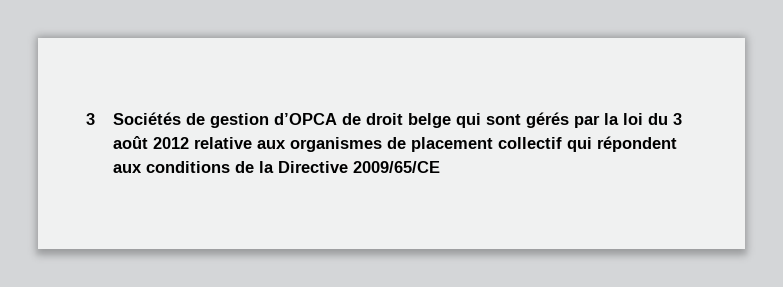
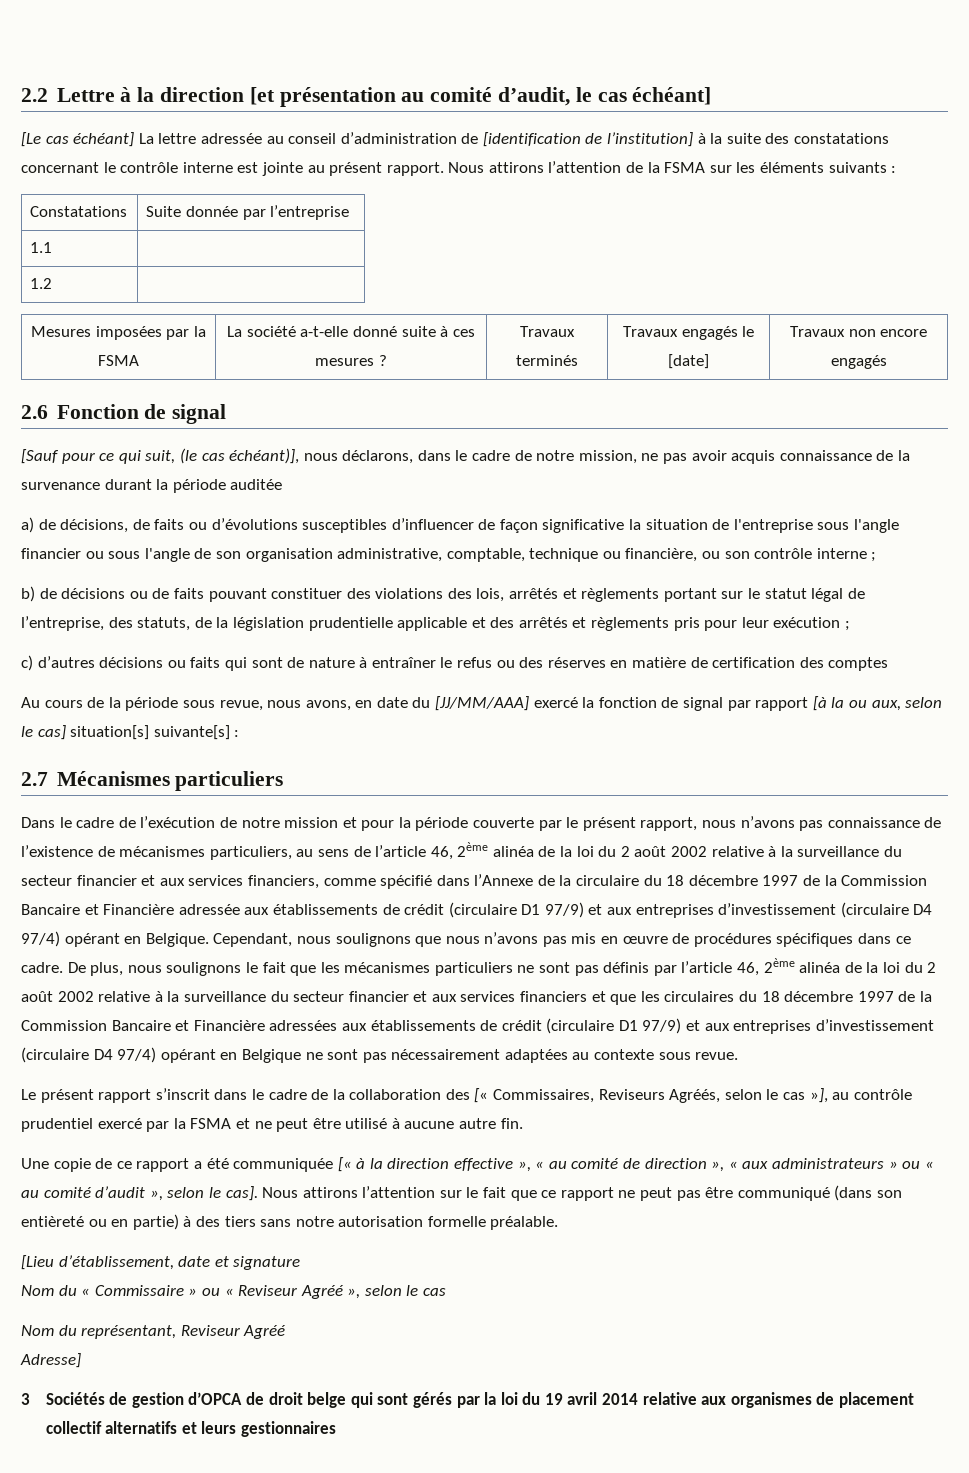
+ 2.2 Lettre à la direction [et présentation au comité d’audit, le cas échéant]
+ [Le cas échéant] La lettre adressée au conseil d’administration de [identification de l’institution] à la suite des constatations concernant le contrôle interne est jointe au présent rapport. Nous attirons l’attention de la FSMA sur les éléments suivants :
+ Constatations | Suite donnée par l’entreprise
+ 1.1 |
+ 1.2 |
+ Mesures imposées par la FSMA | La société a-t-elle donné suite à ces mesures ? | Travaux terminés | Travaux engagés le [date] | Travaux non encore engagés
+ 2.6 Fonction de signal
+ [Sauf pour ce qui suit, (le cas échéant)], nous déclarons, dans le cadre de notre mission, ne pas avoir acquis connaissance de la survenance durant la période auditée
+ a) de décisions, de faits ou d’évolutions susceptibles d’influencer de façon significative la situation de l'entreprise sous l'angle financier ou sous l'angle de son organisation administrative, comptable, technique ou financière, ou son contrôle interne ;
+ b) de décisions ou de faits pouvant constituer des violations des lois, arrêtés et règlements portant sur le statut légal de l’entreprise, des statuts, de la législation prudentielle applicable et des arrêtés et règlements pris pour leur exécution ;
+ c) d’autres décisions ou faits qui sont de nature à entraîner le refus ou des réserves en matière de certification des comptes
+ Au cours de la période sous revue, nous avons, en date du [JJ/MM/AAA] exercé la fonction de signal par rapport [à la ou aux, selon le cas] situation[s] suivante[s] :
+ 2.7 Mécanismes particuliers
+ Dans le cadre de l’exécution de notre mission et pour la période couverte par le présent rapport, nous n’avons pas connaissance de l’existence de mécanismes particuliers, au sens de l’article 46, 2ème alinéa de la loi du 2 août 2002 relative à la surveillance du secteur financier et aux services financiers, comme spécifié dans l’Annexe de la circulaire du 18 décembre 1997 de la Commission Bancaire et Financière adressée aux établissements de crédit (circulaire D1 97/9) et aux entreprises d’investissement (circulaire D4 97/4) opérant en Belgique. Cependant, nous soulignons que nous n’avons pas mis en œuvre de procédures spécifiques dans ce cadre. De plus, nous soulignons le fait que les mécanismes particuliers ne sont pas définis par l’article 46, 2ème alinéa de la loi du 2 août 2002 relative à la surveillance du secteur financier et aux services financiers et que les circulaires du 18 décembre 1997 de la Commission Bancaire et Financière adressées aux établissements de crédit (circulaire D1 97/9) et aux entreprises d’investissement (circulaire D4 97/4) opérant en Belgique ne sont pas nécessairement adaptées au contexte sous revue.
+ Le présent rapport s’inscrit dans le cadre de la collaboration des [« Commissaires, Reviseurs Agréés, selon le cas »], au contrôle prudentiel exercé par la FSMA et ne peut être utilisé à aucune autre fin.
+ Une copie de ce rapport a été communiquée [« à la direction effective », « au comité de direction », « aux administrateurs » ou « au comité d’audit », selon le cas]. Nous attirons l’attention sur le fait que ce rapport ne peut pas être communiqué (dans son entièreté ou en partie) à des tiers sans notre autorisation formelle préalable.
+ [Lieu d’établissement, date et signature
+ Nom du « Commissaire » ou « Reviseur Agréé », selon le cas
+ Nom du représentant, Reviseur Agréé
+ Adresse]
- 3 Sociétés de gestion d’OPCA de droit belge qui sont gérés par la loi du 3 août 2012 relative aux organismes de placement collectif qui répondent aux conditions de la Directive 2009/65/CE
+ 3 Sociétés de gestion d’OPCA de droit belge qui sont gérés par la loi du 19 avril 2014 relative aux organismes de placement collectif alternatifs et leurs gestionnaires

